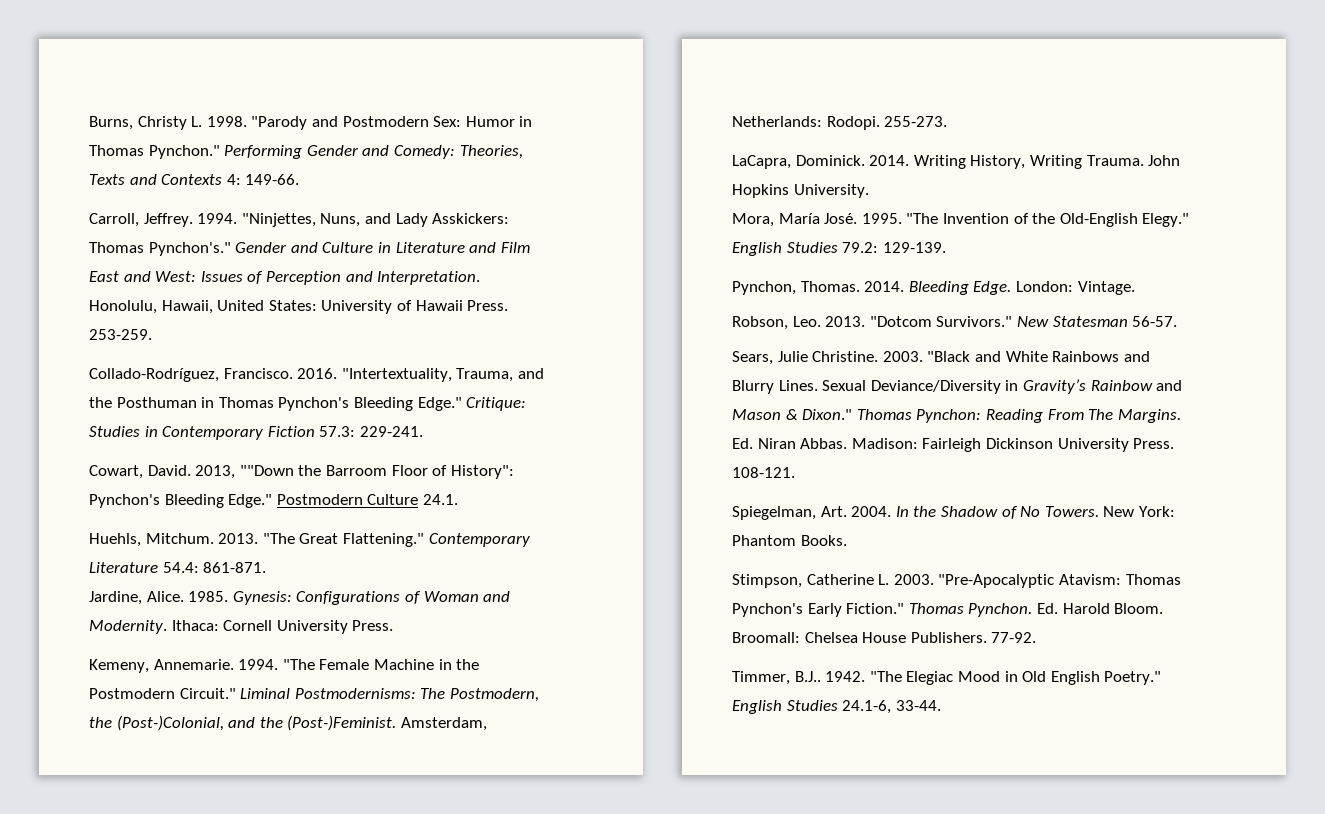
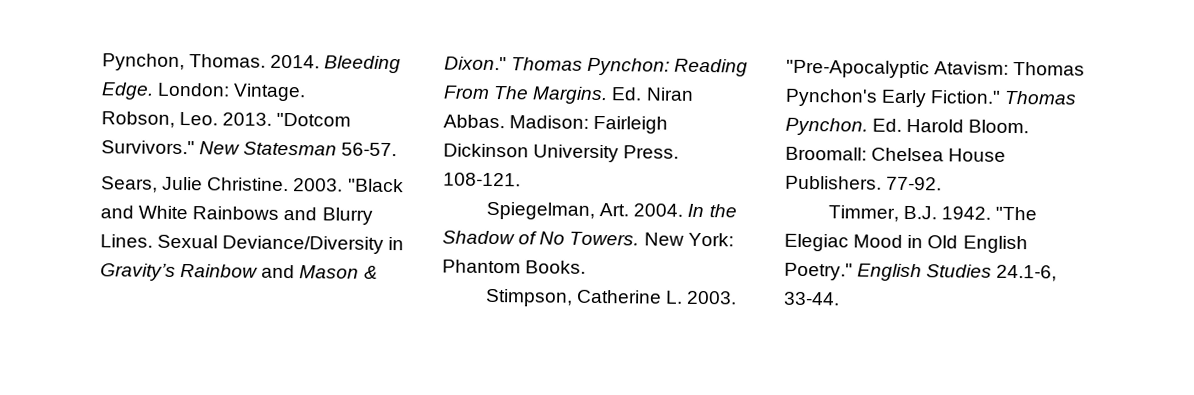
- Burns, Christy L. 1998. "Parody and Postmodern Sex: Humor in Thomas Pynchon." Performing Gender and Comedy: Theories, Texts and Contexts 4: 149-66.
- Carroll, Jeffrey. 1994. "Ninjettes, Nuns, and Lady Asskickers: Thomas Pynchon's." Gender and Culture in Literature and Film East and West: Issues of Perception and Interpretation. Honolulu, Hawaii, United States: University of Hawaii Press. 253-259.
- Collado-Rodríguez, Francisco. 2016. "Intertextuality, Trauma, and the Posthuman in Thomas Pynchon's Bleeding Edge." Critique: Studies in Contemporary Fiction 57.3: 229-241.
- Cowart, David. 2013, ""Down the Barroom Floor of History": Pynchon's Bleeding Edge." Postmodern Culture 24.1.
- Huehls, Mitchum. 2013. "The Great Flattening." Contemporary Literature 54.4: 861-871.
- Jardine, Alice. 1985. Gynesis: Configurations of Woman and Modernity. Ithaca: Cornell University Press.
- Kemeny, Annemarie. 1994. "The Female Machine in the Postmodern Circuit." Liminal Postmodernisms: The Postmodern, the (Post-)Colonial, and the (Post-)Feminist. Amsterdam, Netherlands: Rodopi. 255-273.
- LaCapra, Dominick. 2014. Writing History, Writing Trauma. John Hopkins University.
- Mora, María José. 1995. "The Invention of the Old-English Elegy." English Studies 79.2: 129-139.
- Timmer, B.J.. 1942.
+ Timmer, B.J. 1942.

